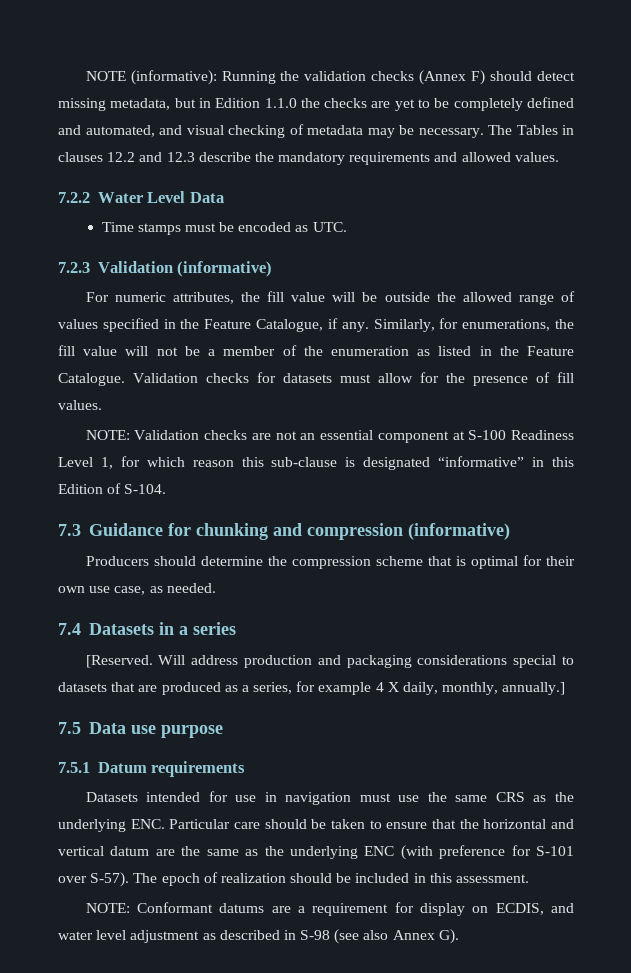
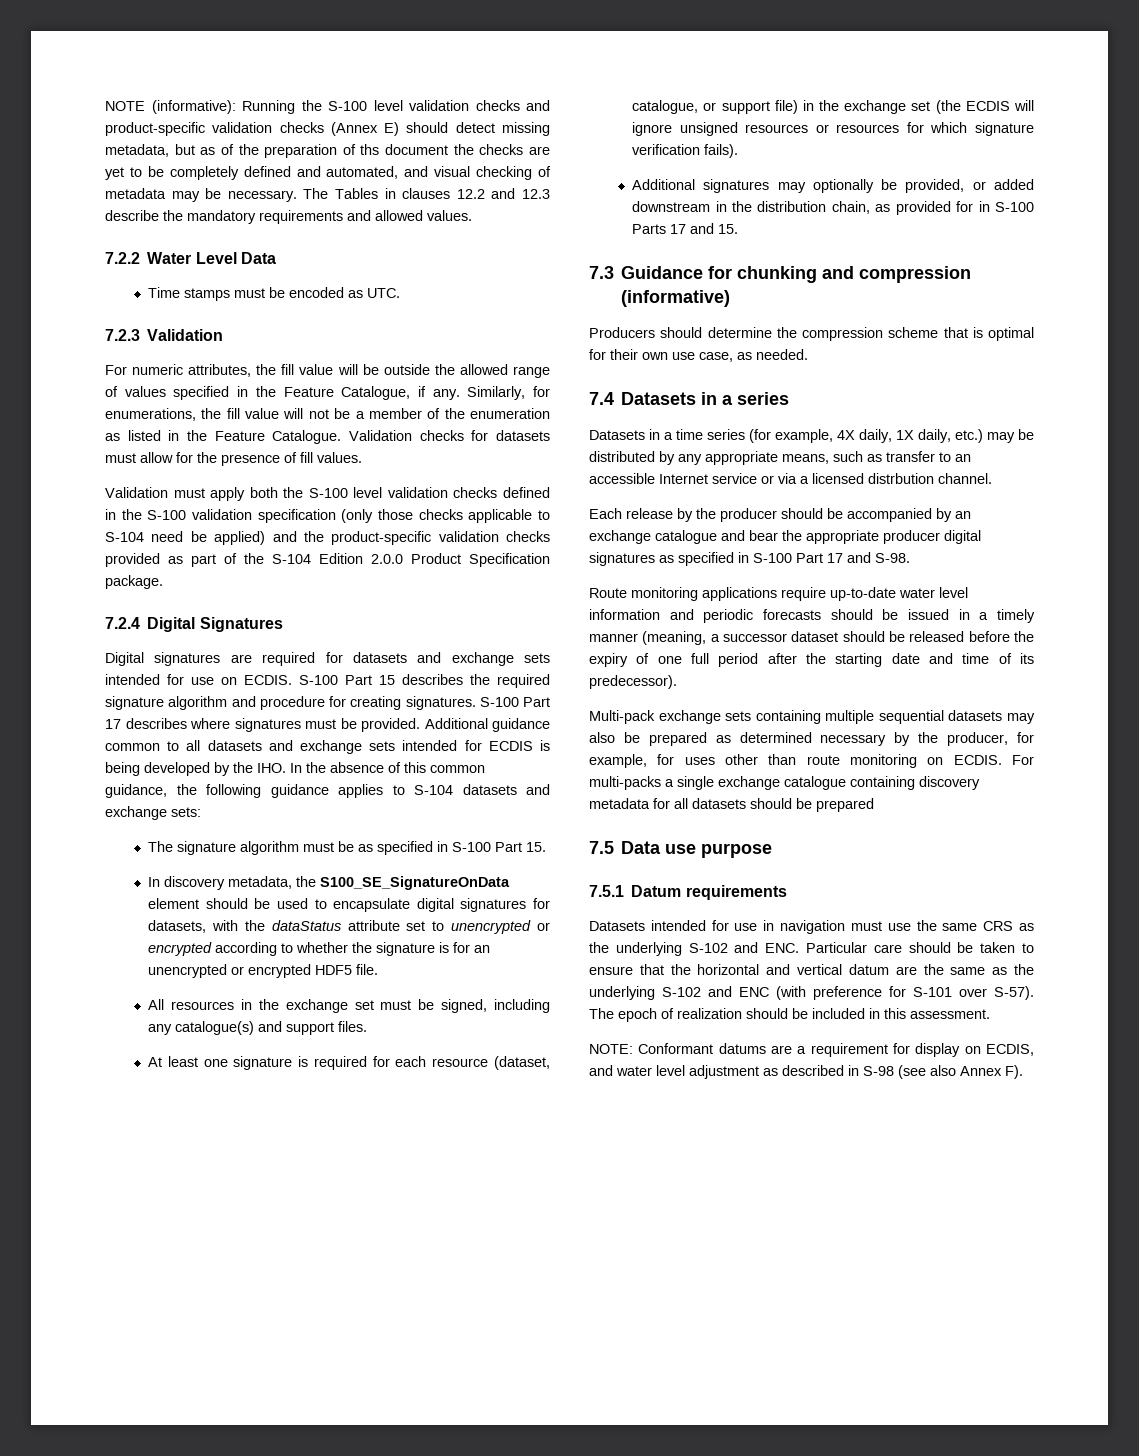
- NOTE (informative): Running the validation checks (Annex F) should detect missing metadata, but in Edition 1.1.0 the checks are yet to be completely defined and automated, and visual checking of metadata may be necessary.
+ NOTE (informative): Running the S-100 level validation checks and product-specific validation checks (Annex E) should detect missing metadata, but as of the preparation of ths document the checks are yet to be completely defined and automated, and visual checking of metadata may be necessary.
- 7.2.3 Validation (informative)
+ 7.2.3 Validation
- NOTE: Validation checks are not an essential component at S-100 Readiness Level 1, for which reason this sub-clause is designated “informative” in this Edition of S-104.
+ Validation must apply both the S-100 level validation checks defined in the S-100 validation specification (only those checks applicable to S-104 need be applied) and the product-specific validation checks provided as part of the S-104 Edition 2.0.0 Product Specification package.
+ 7.2.4 Digital Signatures
+ Digital signatures are required for datasets and exchange sets intended for use on ECDIS. S-100 Part 15 describes the required signature algorithm and procedure for creating signatures. S-100 Part 17 describes where signatures must be provided. Additional guidance common to all datasets and exchange sets intended for ECDIS is being developed by the IHO. In the absence of this common guidance, the following guidance applies to S-104 datasets and exchange sets:
+ The signature algorithm must be as specified in S-100 Part 15.
+ In discovery metadata, the S100_SE_SignatureOnData element should be used to encapsulate digital signatures for datasets, with the dataStatus attribute set to unencrypted or encrypted according to whether the signature is for an unencrypted or encrypted HDF5 file.
+ All resources in the exchange set must be signed, including any catalogue(s) and support files.
+ At least one signature is required for each resource (dataset, catalogue, or support file) in the exchange set (the ECDIS will ignore unsigned resources or resources for which signature verification fails).
+ Additional signatures may optionally be provided, or added downstream in the distribution chain, as provided for in S-100 Parts 17 and 15.
- [Reserved. Will address production and packaging considerations special to datasets that are produced as a series, for example 4 X daily, monthly, annually.]
+ Datasets in a time series (for example, 4X daily, 1X daily, etc.) may be distributed by any appropriate means, such as transfer to an accessible Internet service or via a licensed distrbution channel.
+ Each release by the producer should be accompanied by an exchange catalogue and bear the appropriate producer digital signatures as specified in S-100 Part 17 and S-98.
+ Route monitoring applications require up-to-date water level information and periodic forecasts should be issued in a timely manner (meaning, a successor dataset should be released before the expiry of one full period after the starting date and time of its predecessor).
+ Multi-pack exchange sets containing multiple sequential datasets may also be prepared as determined necessary by the producer, for example, for uses other than route monitoring on ECDIS. For multi-packs a single exchange catalogue containing discovery metadata for all datasets should be prepared
- Datasets intended for use in navigation must use the same CRS as the underlying ENC. Particular care should be taken to ensure that the horizontal and vertical datum are the same as the underlying ENC (with preference for S-101 over S-57).
+ Datasets intended for use in navigation must use the same CRS as the underlying S-102 and ENC. Particular care should be taken to ensure that the horizontal and vertical datum are the same as the underlying S-102 and ENC (with preference for S-101 over S-57).
- NOTE: Conformant datums are a requirement for display on ECDIS, and water level adjustment as described in S-98 (see also Annex G).
+ NOTE: Conformant datums are a requirement for display on ECDIS, and water level adjustment as described in S-98 (see also Annex F).

